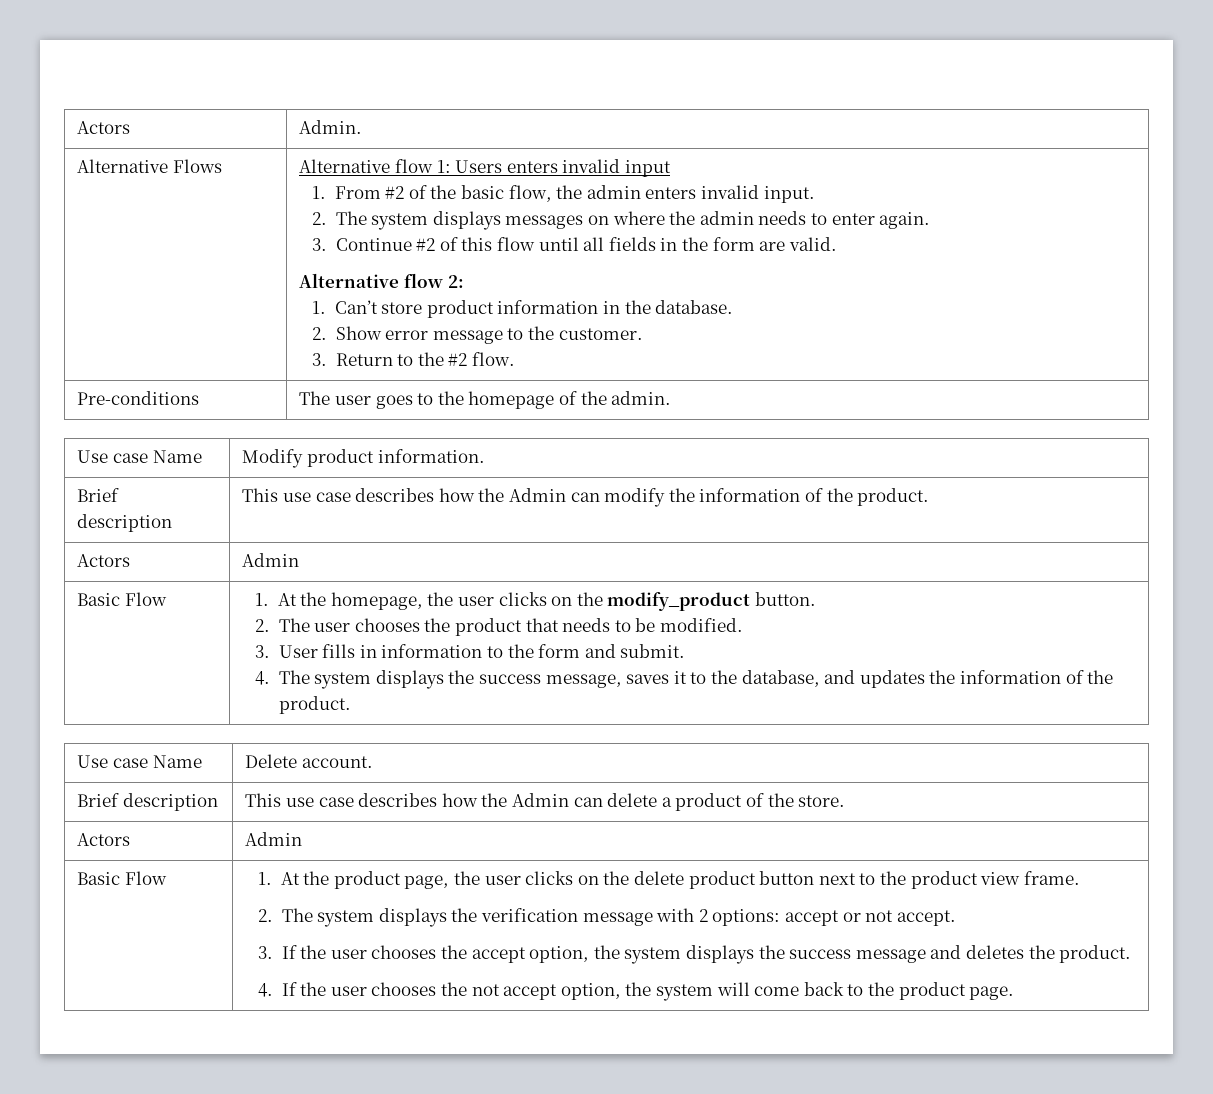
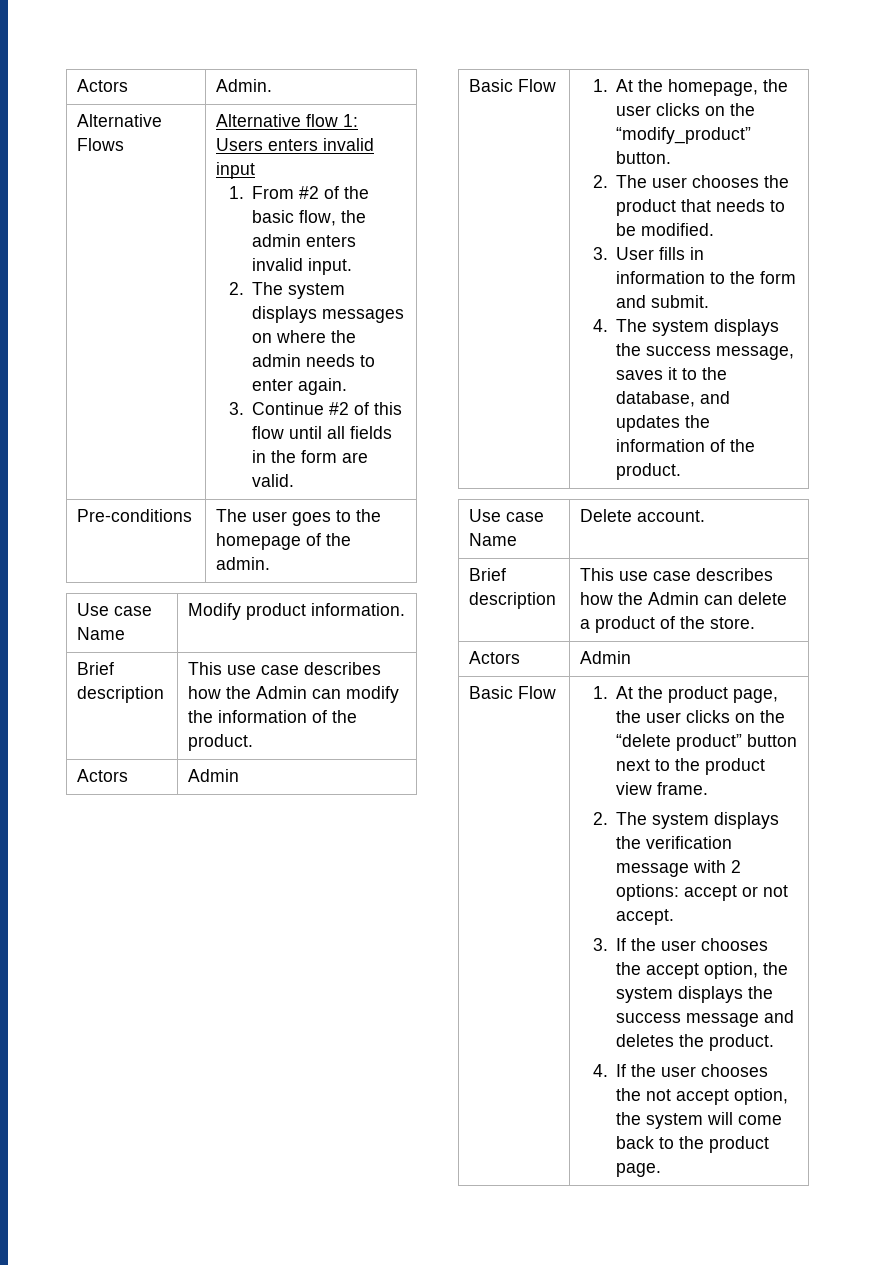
- Alternative flow 2:
- 1. Can’t store product information in the database.
- 2. Show error message to the customer.
- 3. Return to the #2 flow.
- 1. At the homepage, the user clicks on the modify_product button.
+ 1. At the homepage, the user clicks on the “modify_product” button.
- 1. At the product page, the user clicks on the delete product button next to the product view frame.
+ 1. At the product page, the user clicks on the “delete product” button next to the product view frame.

